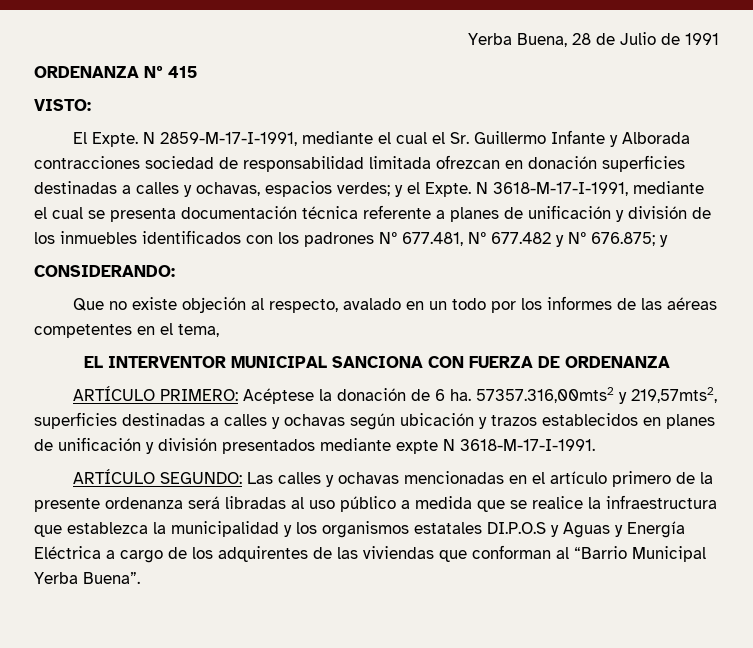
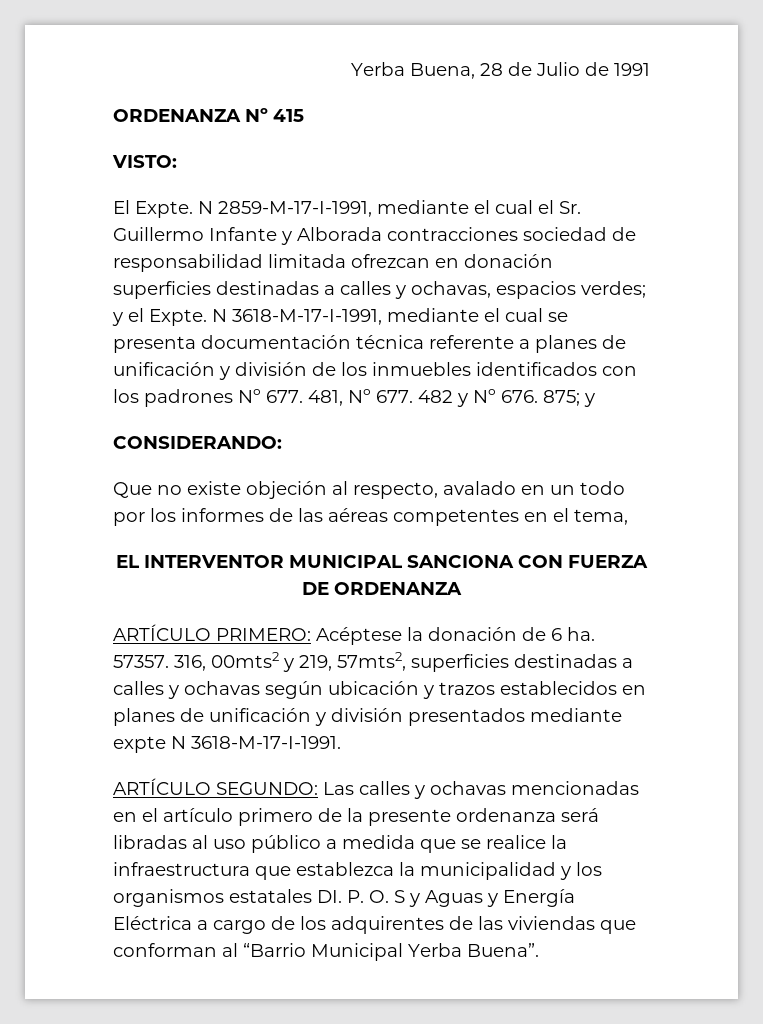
- N 3618-M-17-I-1991, mediante el cual se presenta documentación técnica referente a planes de unificación y división de los inmuebles identificados con los padrones Nº 677.481, Nº 677.482 y Nº 676.875; y
+ N 3618-M-17-I-1991, mediante el cual se presenta documentación técnica referente a planes de unificación y división de los inmuebles identificados con los padrones Nº 677. 481, Nº 677. 482 y Nº 676. 875; y
- 57357.316,00mts2 y 219,57mts2, superficies destinadas a calles y ochavas según ubicación y trazos establecidos en planes de unificación y división presentados mediante expte N 3618-M-17-I-1991.
+ 57357. 316, 00mts2 y 219, 57mts2, superficies destinadas a calles y ochavas según ubicación y trazos establecidos en planes de unificación y división presentados mediante expte N 3618-M-17-I-1991.
- ARTÍCULO SEGUNDO: Las calles y ochavas mencionadas en el artículo primero de la presente ordenanza será libradas al uso público a medida que se realice la infraestructura que establezca la municipalidad y los organismos estatales DI.P.O.S y Aguas y Energía Eléctrica a cargo de los adquirentes de las viviendas que conforman al “Barrio Municipal Yerba Buena”.
+ ARTÍCULO SEGUNDO: Las calles y ochavas mencionadas en el artículo primero de la presente ordenanza será libradas al uso público a medida que se realice la infraestructura que establezca la municipalidad y los organismos estatales DI. P. O. S y Aguas y Energía Eléctrica a cargo de los adquirentes de las viviendas que conforman al “Barrio Municipal Yerba Buena”.

